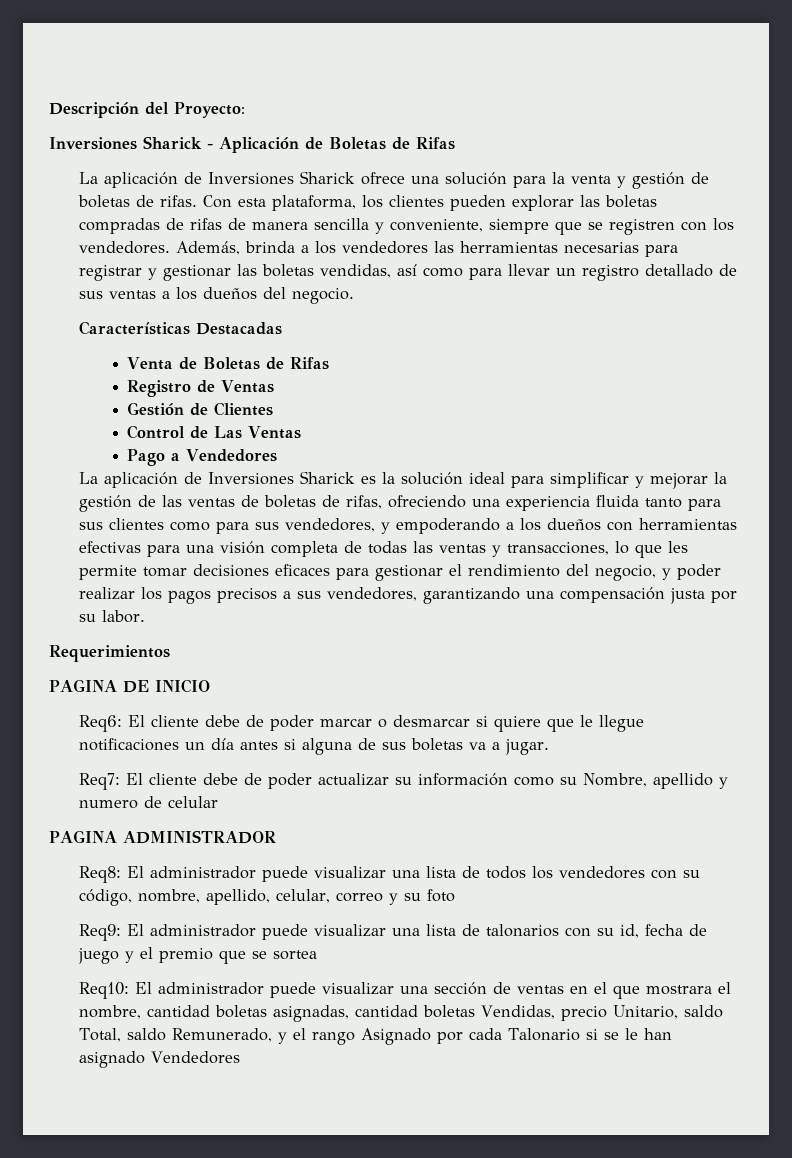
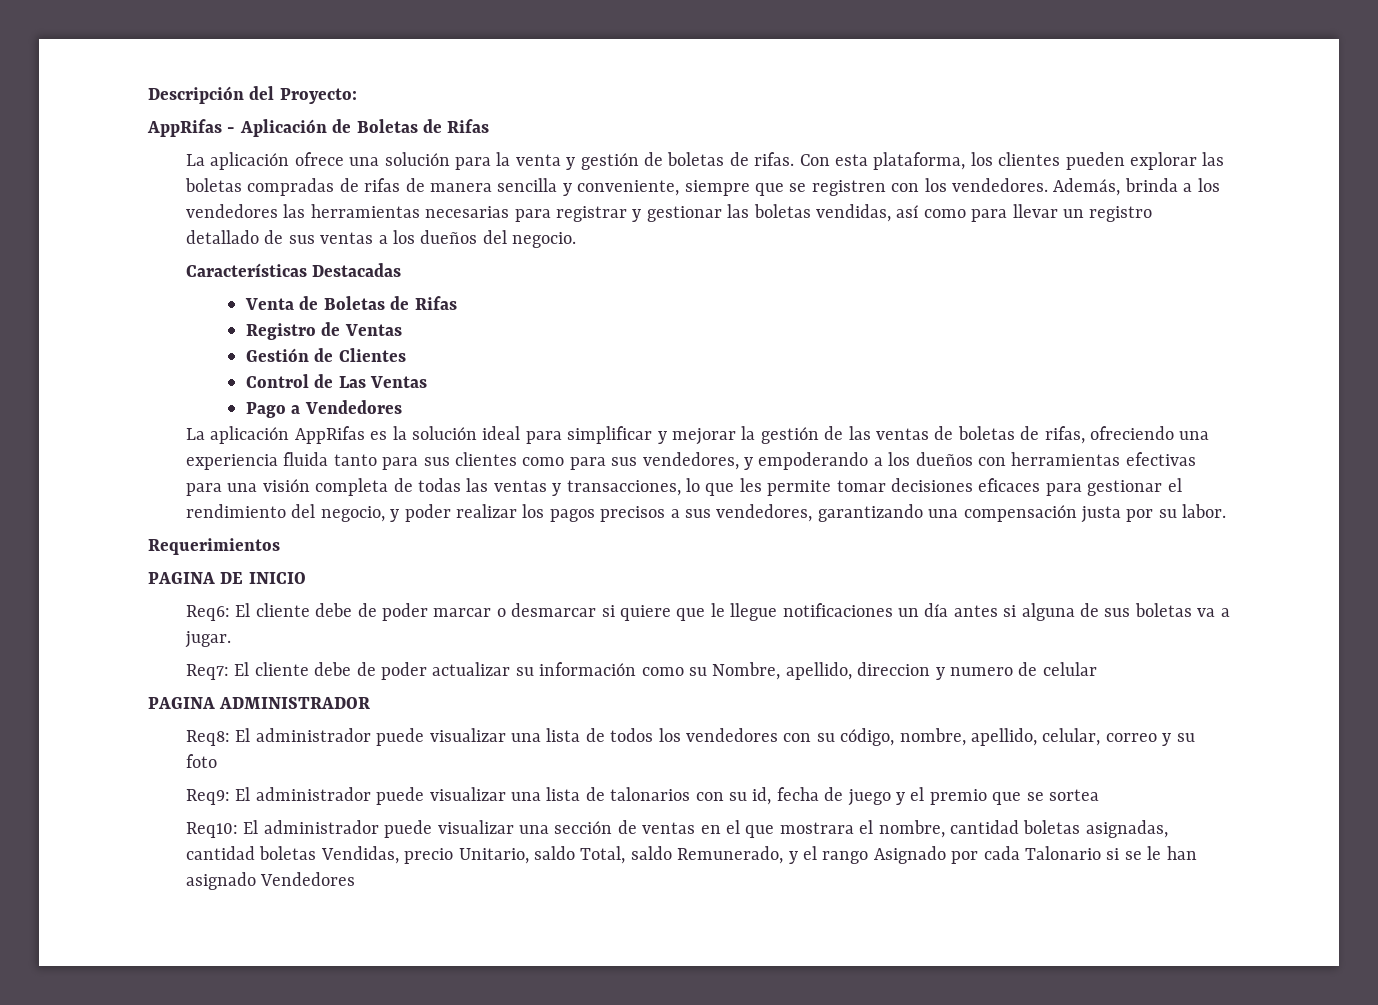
- Inversiones Sharick - Aplicación de Boletas de Rifas
+ AppRifas - Aplicación de Boletas de Rifas
- La aplicación de Inversiones Sharick ofrece una solución para la venta y gestión de boletas de rifas.
+ La aplicación ofrece una solución para la venta y gestión de boletas de rifas.
- La aplicación de Inversiones Sharick es la solución ideal para simplificar y mejorar la gestión de las ventas de boletas de rifas, ofreciendo una experiencia fluida tanto para sus clientes como para sus vendedores, y empoderando a los dueños con herramientas efectivas para una visión completa de todas las ventas y transacciones, lo que les permite tomar decisiones eficaces para gestionar el rendimiento del negocio, y poder realizar los pagos precisos a sus vendedores, garantizando una compensación justa por su labor.
+ La aplicación AppRifas es la solución ideal para simplificar y mejorar la gestión de las ventas de boletas de rifas, ofreciendo una experiencia fluida tanto para sus clientes como para sus vendedores, y empoderando a los dueños con herramientas efectivas para una visión completa de todas las ventas y transacciones, lo que les permite tomar decisiones eficaces para gestionar el rendimiento del negocio, y poder realizar los pagos precisos a sus vendedores, garantizando una compensación justa por su labor.
- Req7: El cliente debe de poder actualizar su información como su Nombre, apellido y numero de celular
+ Req7: El cliente debe de poder actualizar su información como su Nombre, apellido, direccion y numero de celular

